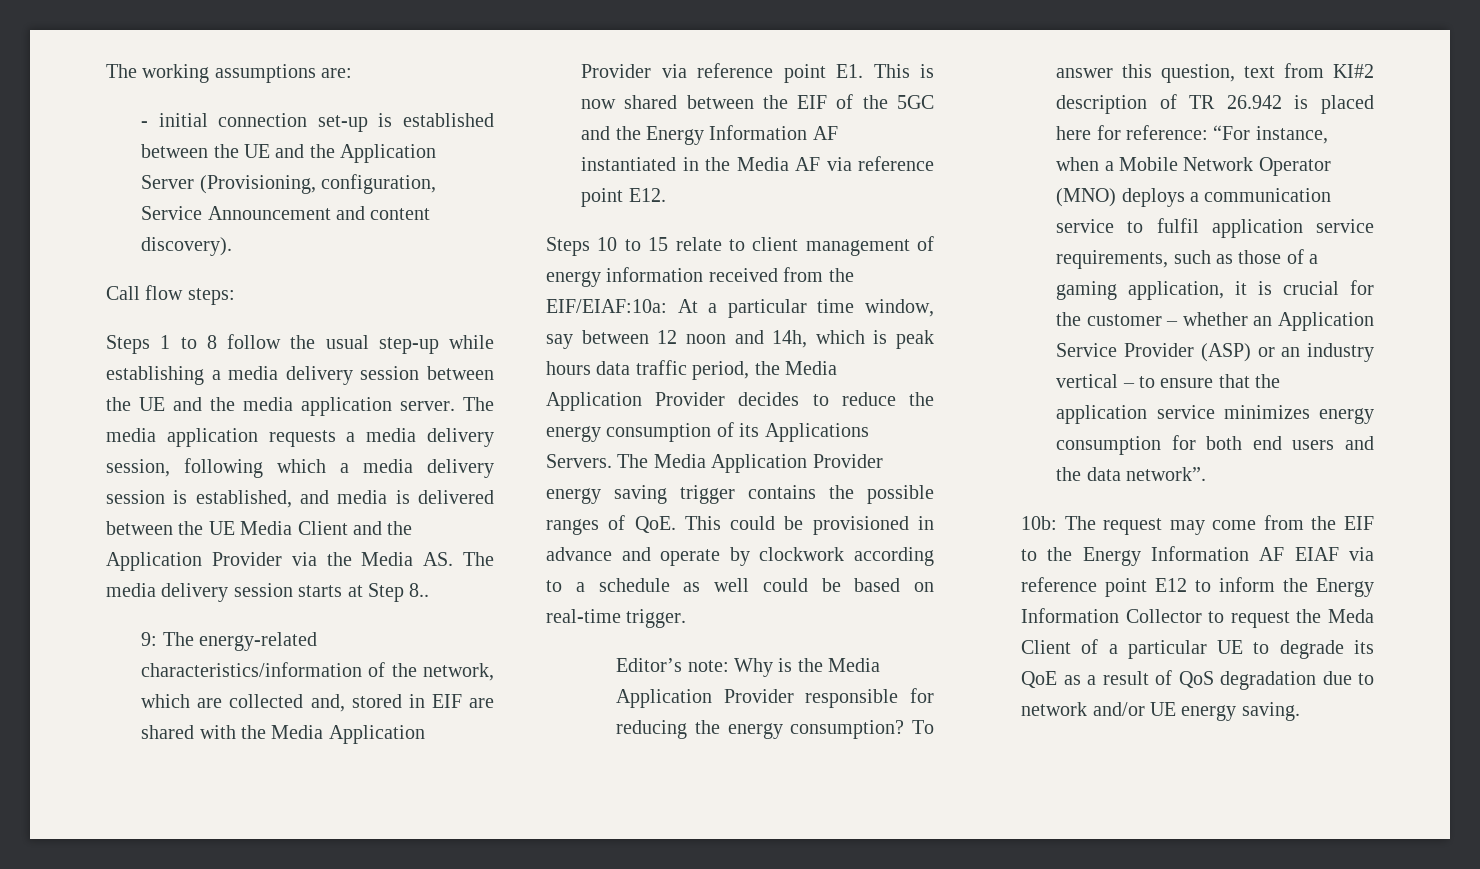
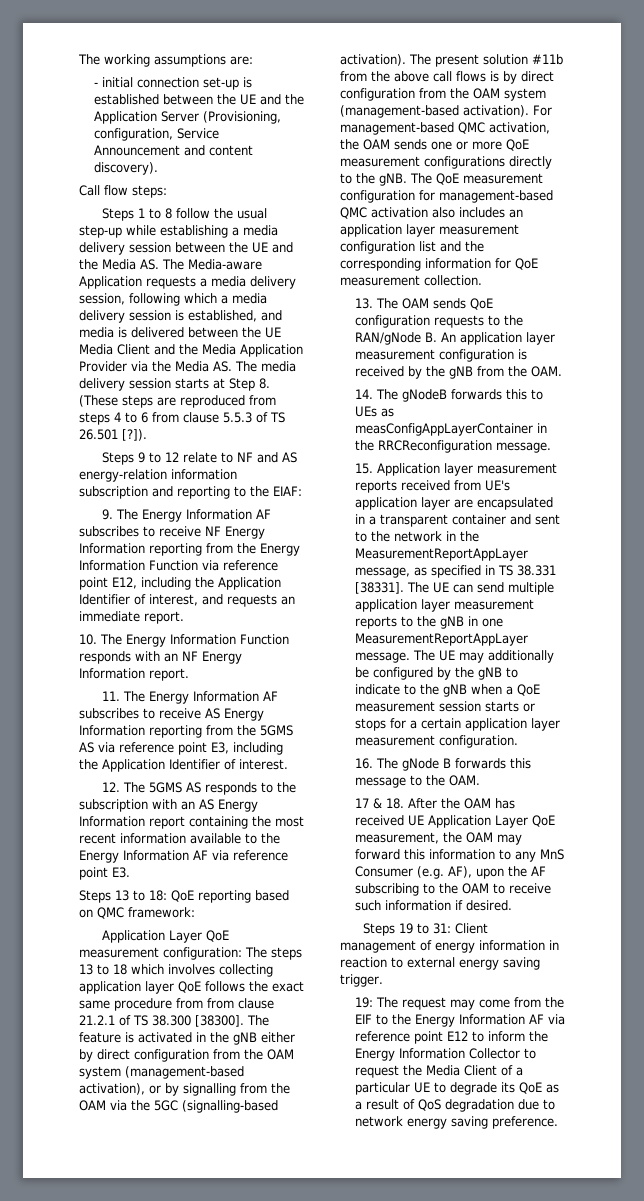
- Steps 1 to 8 follow the usual step-up while establishing a media delivery session between the UE and the media application server. The media application requests a media delivery session, following which a media delivery session is established, and media is delivered between the UE Media Client and the Application Provider via the Media AS. The media delivery session starts at Step 8..
- 9: The energy-related characteristics/information of the network, which are collected and, stored in EIF are shared with the Media Application Provider via reference point E1. This is now shared between the EIF of the 5GC and the Energy Information AF instantiated in the Media AF via reference point E12.
- Steps 10 to 15 relate to client management of energy information received from the EIF/EIAF:10a: At a particular time window, say between 12 noon and 14h, which is peak hours data traffic period, the Media Application Provider decides to reduce the energy consumption of its Applications Servers. The Media Application Provider energy saving trigger contains the possible ranges of QoE. This could be provisioned in advance and operate by clockwork according to a schedule as well could be based on real-time trigger.
- Editor’s note: Why is the Media Application Provider responsible for reducing the energy consumption? To answer this question, text from KI#2 description of TR 26.942 is placed here for reference: “For instance, when a Mobile Network Operator (MNO) deploys a communication service to fulfil application service requirements, such as those of a gaming application, it is crucial for the customer – whether an Application Service Provider (ASP) or an industry vertical – to ensure that the application service minimizes energy consumption for both end users and the data network”.
- 10b:
+ Steps 1 to 8 follow the usual step-up while establishing a media delivery session between the UE and the Media AS. The Media-aware Application requests a media delivery session, following which a media delivery session is established, and media is delivered between the UE Media Client and the Media Application Provider via the Media AS. The media delivery session starts at Step 8. (These steps are reproduced from steps 4 to 6 from clause 5.5.3 of TS 26.501 [?]).
+ Steps 9 to 12 relate to NF and AS energy-relation information subscription and reporting to the EIAF:
+ 9. The Energy Information AF subscribes to receive NF Energy Information reporting from the Energy Information Function via reference point E12, including the Application Identifier of interest, and requests an immediate report.
+ 10. The Energy Information Function responds with an NF Energy Information report.
+ 11. The Energy Information AF subscribes to receive AS Energy Information reporting from the 5GMS AS via reference point E3, including the Application Identifier of interest.
+ 12. The 5GMS AS responds to the subscription with an AS Energy Information report containing the most recent information available to the Energy Information AF via reference point E3.
+ Steps 13 to 18: QoE reporting based on QMC framework:
+ Application Layer QoE measurement configuration: The steps 13 to 18 which involves collecting application layer QoE follows the exact same procedure from from clause 21.2.1 of TS 38.300 [38300]. The feature is activated in the gNB either by direct configuration from the OAM system (management-based activation), or by signalling from the OAM via the 5GC (signalling-based activation). The present solution #11b from the above call flows is by direct configuration from the OAM system (management-based activation). For management-based QMC activation, the OAM sends one or more QoE measurement configurations directly to the gNB. The QoE measurement configuration for management-based QMC activation also includes an application layer measurement configuration list and the corresponding information for QoE measurement collection.
+ 13. The OAM sends QoE configuration requests to the RAN/gNode B. An application layer measurement configuration is received by the gNB from the OAM.
+ 14. The gNodeB forwards this to UEs as measConfigAppLayerContainer in the RRCReconfiguration message.
+ 15. Application layer measurement reports received from UE's application layer are encapsulated in a transparent container and sent to the network in the MeasurementReportAppLayer message, as specified in TS 38.331 [38331]. The UE can send multiple application layer measurement reports to the gNB in one MeasurementReportAppLayer message. The UE may additionally be configured by the gNB to indicate to the gNB when a QoE measurement session starts or stops for a certain application layer measurement configuration.
+ 16. The gNode B forwards this message to the OAM.
+ 17 & 18. After the OAM has received UE Application Layer QoE measurement, the OAM may forward this information to any MnS Consumer (e.g. AF), upon the AF subscribing to the OAM to receive such information if desired.
+ Steps 19 to 31: Client management of energy information in reaction to external energy saving trigger.
+ 19:
- The request may come from the EIF to the Energy Information AF EIAF via reference point E12 to inform the Energy Information Collector to request the Meda Client of a particular UE to degrade its QoE as a result of QoS degradation due to network and/or UE energy saving.
+ The request may come from the EIF to the Energy Information AF via reference point E12 to inform the Energy Information Collector to request the Media Client of a particular UE to degrade its QoE as a result of QoS degradation due to network energy saving preference.

